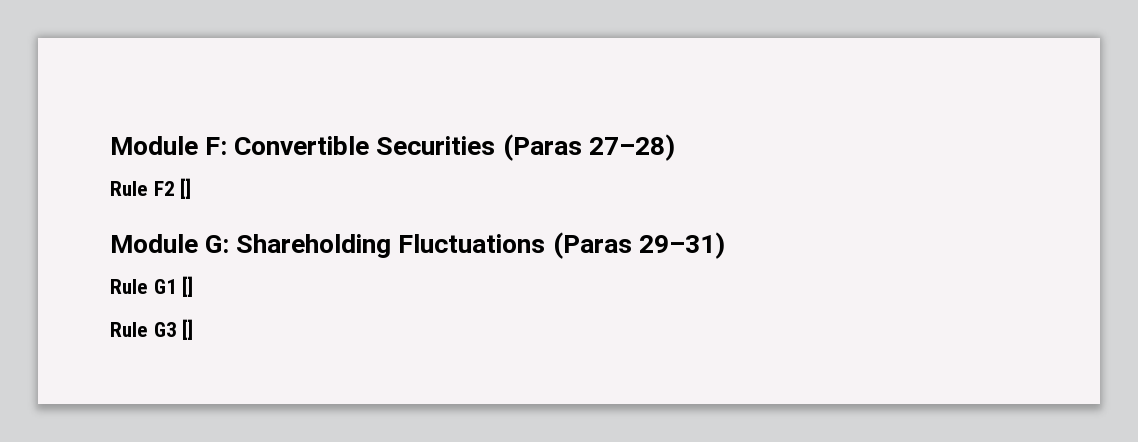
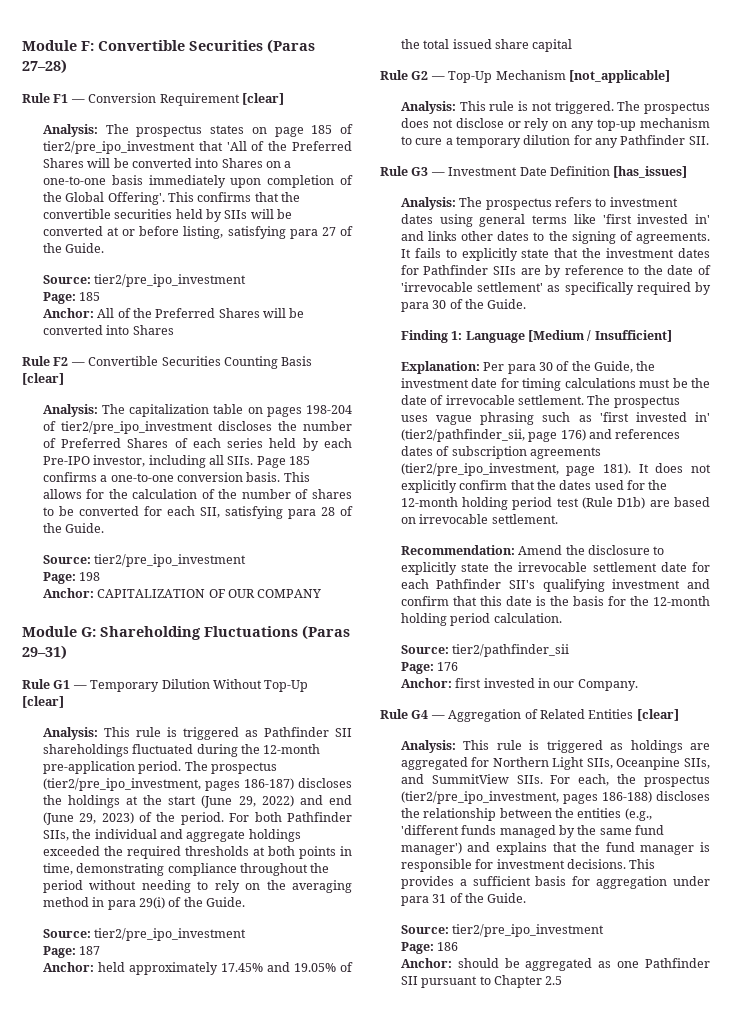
- Rule F2 []
+ Rule F1 — Conversion Requirement [clear]
+ Analysis: The prospectus states on page 185 of tier2/pre_ipo_investment that 'All of the Preferred Shares will be converted into Shares on a one-to-one basis immediately upon completion of the Global Offering'. This confirms that the convertible securities held by SIIs will be converted at or before listing, satisfying para 27 of the Guide.
+ Source: tier2/pre_ipo_investment
+ Page: 185
+ Anchor: All of the Preferred Shares will be converted into Shares
+ Rule F2 — Convertible Securities Counting Basis [clear]
+ Analysis: The capitalization table on pages 198-204 of tier2/pre_ipo_investment discloses the number of Preferred Shares of each series held by each Pre-IPO investor, including all SIIs. Page 185 confirms a one-to-one conversion basis. This allows for the calculation of the number of shares to be converted for each SII, satisfying para 28 of the Guide.
+ Source: tier2/pre_ipo_investment
+ Page: 198
+ Anchor: CAPITALIZATION OF OUR COMPANY
- Rule G1 []
- Rule G3 []
+ Rule G1 — Temporary Dilution Without Top-Up [clear]
+ Analysis: This rule is triggered as Pathfinder SII shareholdings fluctuated during the 12-month pre-application period. The prospectus (tier2/pre_ipo_investment, pages 186-187) discloses the holdings at the start (June 29, 2022) and end (June 29, 2023) of the period. For both Pathfinder SIIs, the individual and aggregate holdings exceeded the required thresholds at both points in time, demonstrating compliance throughout the period without needing to rely on the averaging method in para 29(i) of the Guide.
+ Source: tier2/pre_ipo_investment
+ Page: 187
+ Anchor: held approximately 17.45% and 19.05% of the total issued share capital
+ Rule G2 — Top-Up Mechanism [not_applicable]
+ Analysis: This rule is not triggered. The prospectus does not disclose or rely on any top-up mechanism to cure a temporary dilution for any Pathfinder SII.
+ Rule G3 — Investment Date Definition [has_issues]
+ Analysis: The prospectus refers to investment dates using general terms like 'first invested in' and links other dates to the signing of agreements. It fails to explicitly state that the investment dates for Pathfinder SIIs are by reference to the date of 'irrevocable settlement' as specifically required by para 30 of the Guide.
+ Finding 1: Language [Medium / Insufficient]
+ Explanation: Per para 30 of the Guide, the investment date for timing calculations must be the date of irrevocable settlement. The prospectus uses vague phrasing such as 'first invested in' (tier2/pathfinder_sii, page 176) and references dates of subscription agreements (tier2/pre_ipo_investment, page 181). It does not explicitly confirm that the dates used for the 12-month holding period test (Rule D1b) are based on irrevocable settlement.
+ Recommendation: Amend the disclosure to explicitly state the irrevocable settlement date for each Pathfinder SII's qualifying investment and confirm that this date is the basis for the 12-month holding period calculation.
+ Source: tier2/pathfinder_sii
+ Page: 176
+ Anchor: first invested in our Company.
+ Rule G4 — Aggregation of Related Entities [clear]
+ Analysis: This rule is triggered as holdings are aggregated for Northern Light SIIs, Oceanpine SIIs, and SummitView SIIs. For each, the prospectus (tier2/pre_ipo_investment, pages 186-188) discloses the relationship between the entities (e.g., 'different funds managed by the same fund manager') and explains that the fund manager is responsible for investment decisions. This provides a sufficient basis for aggregation under para 31 of the Guide.
+ Source: tier2/pre_ipo_investment
+ Page: 186
+ Anchor: should be aggregated as one Pathfinder SII pursuant to Chapter 2.5

